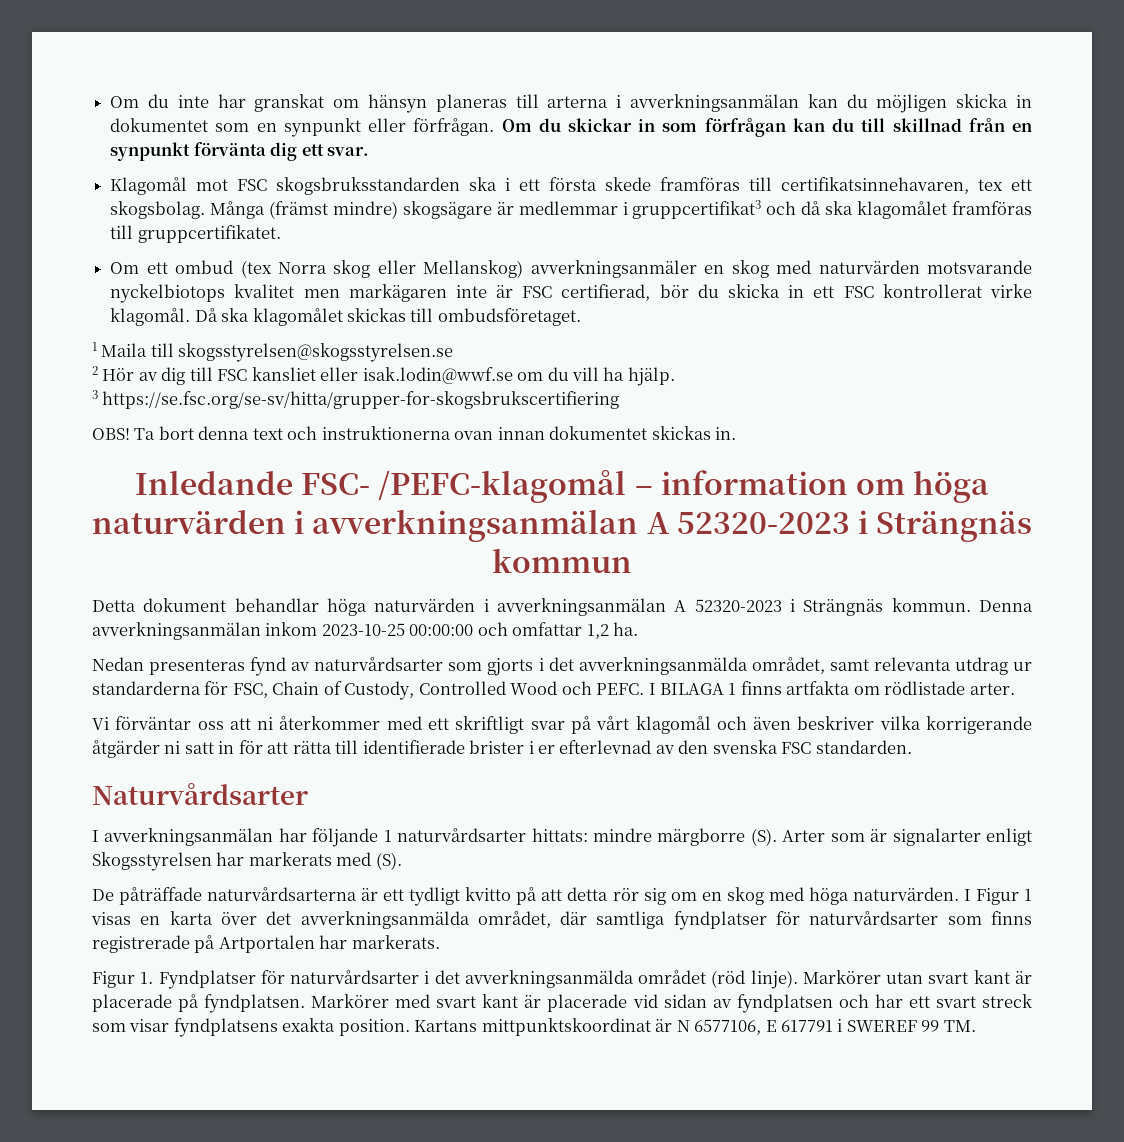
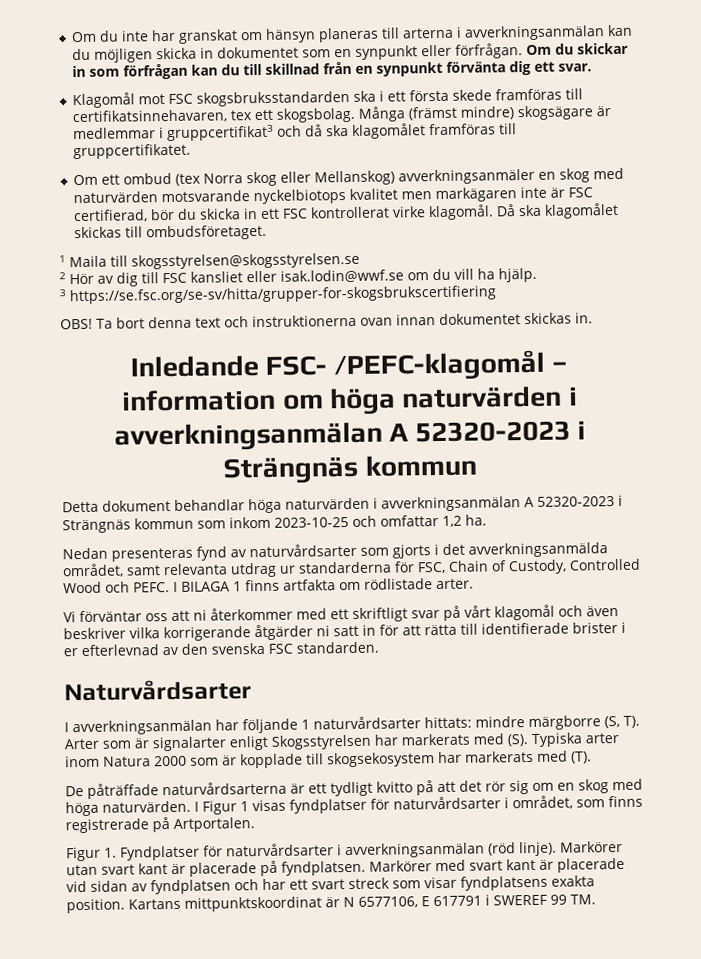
- Detta dokument behandlar höga naturvärden i avverkningsanmälan A 52320-2023 i Strängnäs kommun. Denna avverkningsanmälan inkom 2023-10-25 00:00:00 och omfattar 1,2 ha.
+ Detta dokument behandlar höga naturvärden i avverkningsanmälan A 52320-2023 i Strängnäs kommun som inkom 2023-10-25 och omfattar 1,2 ha.
- I avverkningsanmälan har följande 1 naturvårdsarter hittats: mindre märgborre (S). Arter som är signalarter enligt Skogsstyrelsen har markerats med (S).
+ I avverkningsanmälan har följande 1 naturvårdsarter hittats: mindre märgborre (S, T). Arter som är signalarter enligt Skogsstyrelsen har markerats med (S). Typiska arter inom Natura 2000 som är kopplade till skogsekosystem har markerats med (T).
- De påträffade naturvårdsarterna är ett tydligt kvitto på att detta rör sig om en skog med höga naturvärden.
+ De påträffade naturvårdsarterna är ett tydligt kvitto på att det rör sig om en skog med höga naturvärden.
- I Figur 1 visas en karta över det avverkningsanmälda området, där samtliga fyndplatser för naturvårdsarter som finns registrerade på Artportalen har markerats.
+ I Figur 1 visas fyndplatser för naturvårdsarter i området, som finns registrerade på Artportalen.
- Figur 1. Fyndplatser för naturvårdsarter i det avverkningsanmälda området (röd linje).
+ Figur 1. Fyndplatser för naturvårdsarter i avverkningsanmälan (röd linje).

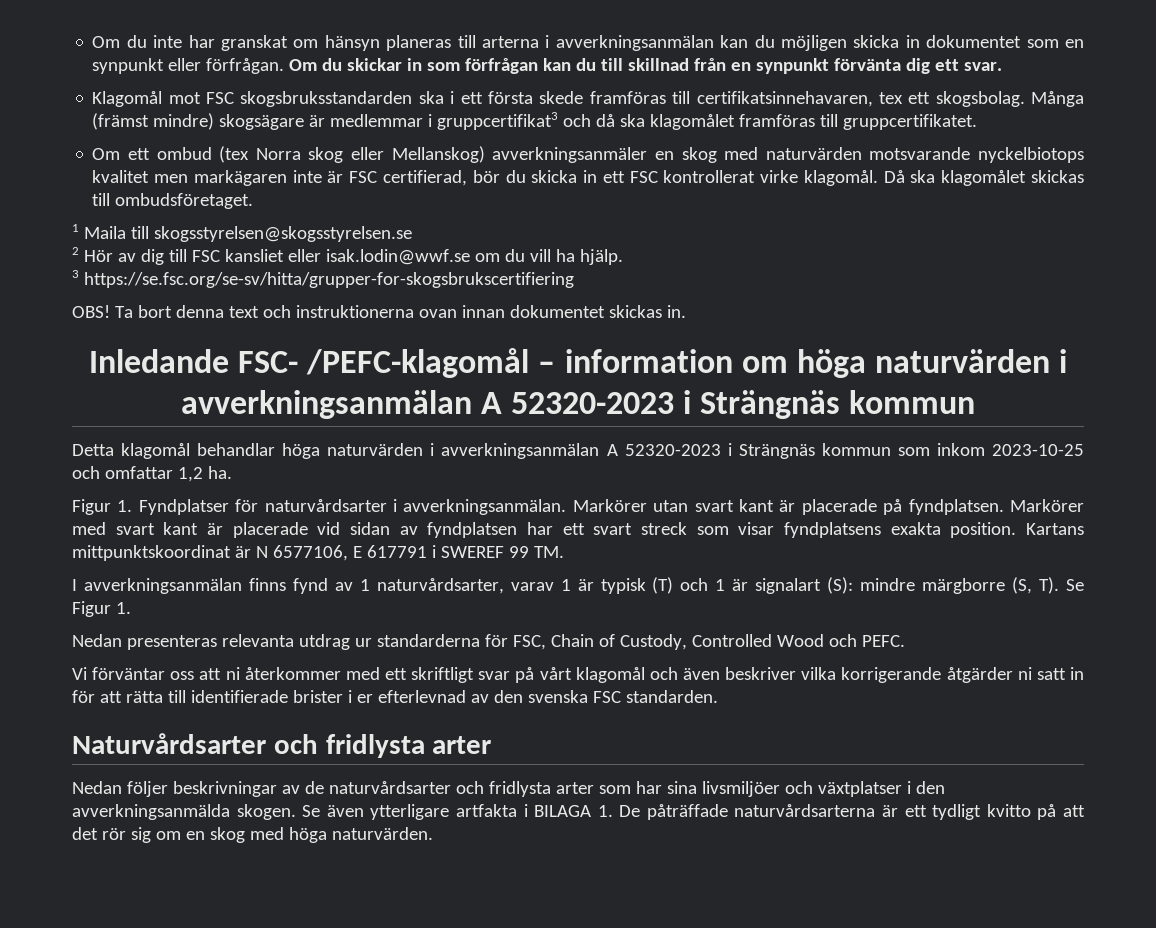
- Detta dokument behandlar höga naturvärden i avverkningsanmälan A 52320-2023 i Strängnäs kommun som inkom 2023-10-25 och omfattar 1,2 ha.
+ Detta klagomål behandlar höga naturvärden i avverkningsanmälan A 52320-2023 i Strängnäs kommun som inkom 2023-10-25 och omfattar 1,2 ha.
- Nedan presenteras fynd av naturvårdsarter som gjorts i det avverkningsanmälda området, samt relevanta utdrag ur standarderna för FSC, Chain of Custody, Controlled Wood och PEFC. I BILAGA 1 finns artfakta om rödlistade arter.
+ Figur 1. Fyndplatser för naturvårdsarter i avverkningsanmälan. Markörer utan svart kant är placerade på fyndplatsen. Markörer med svart kant är placerade vid sidan av fyndplatsen har ett svart streck som visar fyndplatsens exakta position. Kartans mittpunktskoordinat är N 6577106, E 617791 i SWEREF 99 TM.
+ I avverkningsanmälan finns fynd av 1 naturvårdsarter, varav 1 är typisk (T) och 1 är signalart (S): mindre märgborre (S, T). Se Figur 1.
+ Nedan presenteras relevanta utdrag ur standarderna för FSC, Chain of Custody, Controlled Wood och PEFC.
- Naturvårdsarter
- I avverkningsanmälan har följande 1 naturvårdsarter hittats: mindre märgborre (S, T). Arter som är signalarter enligt Skogsstyrelsen har markerats med (S). Typiska arter inom Natura 2000 som är kopplade till skogsekosystem har markerats med (T).
- De påträffade naturvårdsarterna är ett tydligt kvitto på att det rör sig om en skog med höga naturvärden. I Figur 1 visas fyndplatser för naturvårdsarter i området, som finns registrerade på Artportalen.
- Figur 1. Fyndplatser för naturvårdsarter i avverkningsanmälan (röd linje). Markörer utan svart kant är placerade på fyndplatsen. Markörer med svart kant är placerade vid sidan av fyndplatsen och har ett svart streck som visar fyndplatsens exakta position. Kartans mittpunktskoordinat är N 6577106, E 617791 i SWEREF 99 TM.
+ Naturvårdsarter och fridlysta arter
+ Nedan följer beskrivningar av de naturvårdsarter och fridlysta arter som har sina livsmiljöer och växtplatser i den avverkningsanmälda skogen. Se även ytterligare artfakta i BILAGA 1. De påträffade naturvårdsarterna är ett tydligt kvitto på att det rör sig om en skog med höga naturvärden.

